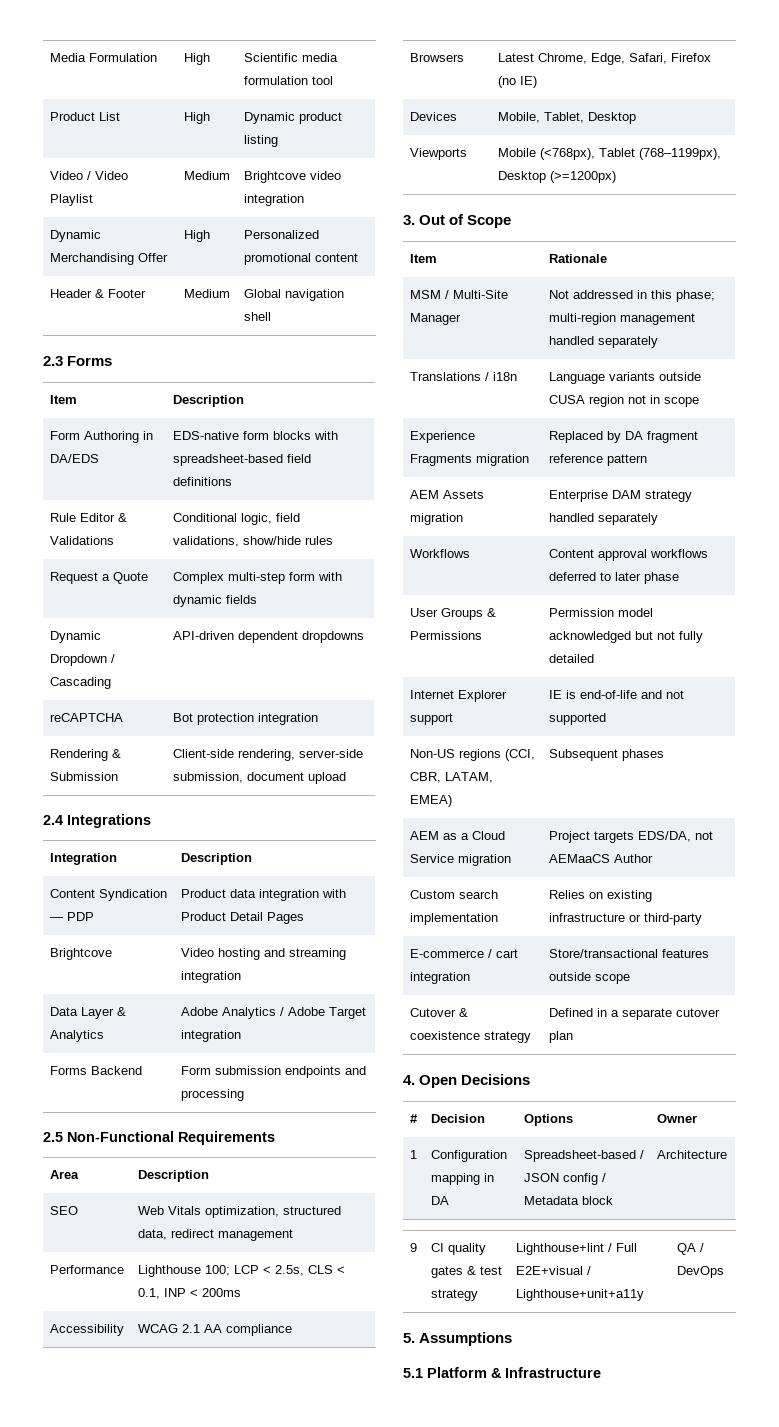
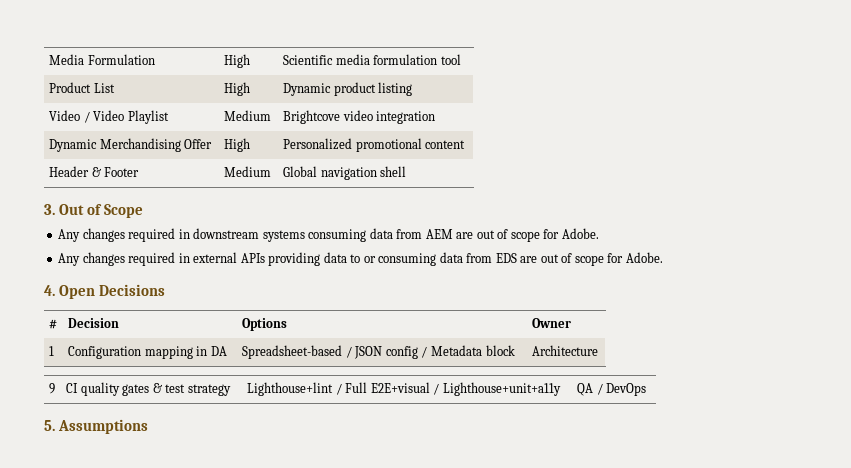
- 2.3 Forms
- Item | Description
- Form Authoring in DA/EDS | EDS-native form blocks with spreadsheet-based field definitions
- Rule Editor & Validations | Conditional logic, field validations, show/hide rules
- Request a Quote | Complex multi-step form with dynamic fields
- Dynamic Dropdown / Cascading | API-driven dependent dropdowns
- reCAPTCHA | Bot protection integration
- Rendering & Submission | Client-side rendering, server-side submission, document upload
- 2.4 Integrations
- Integration | Description
- Content Syndication — PDP | Product data integration with Product Detail Pages
- Brightcove | Video hosting and streaming integration
- Data Layer & Analytics | Adobe Analytics / Adobe Target integration
- Forms Backend | Form submission endpoints and processing
- 2.5 Non-Functional Requirements
- Area | Description
- SEO | Web Vitals optimization, structured data, redirect management
- Performance | Lighthouse 100; LCP < 2.5s, CLS < 0.1, INP < 200ms
- Accessibility | WCAG 2.1 AA compliance
- Browsers | Latest Chrome, Edge, Safari, Firefox (no IE)
- Devices | Mobile, Tablet, Desktop
- Viewports | Mobile (<768px), Tablet (768–1199px), Desktop (>=1200px)
  3. Out of Scope
- Item | Rationale
- MSM / Multi-Site Manager | Not addressed in this phase; multi-region management handled separately
- Translations / i18n | Language variants outside CUSA region not in scope
- Experience Fragments migration | Replaced by DA fragment reference pattern
- AEM Assets migration | Enterprise DAM strategy handled separately
- Workflows | Content approval workflows deferred to later phase
- User Groups & Permissions | Permission model acknowledged but not fully detailed
- Internet Explorer support | IE is end-of-life and not supported
- Non-US regions (CCI, CBR, LATAM, EMEA) | Subsequent phases
- AEM as a Cloud Service migration | Project targets EDS/DA, not AEMaaCS Author
- Custom search implementation | Relies on existing infrastructure or third-party
- E-commerce / cart integration | Store/transactional features outside scope
- Cutover & coexistence strategy | Defined in a separate cutover plan
+ Any changes required in downstream systems consuming data from AEM are out of scope for Adobe.
+ Any changes required in external APIs providing data to or consuming data from EDS are out of scope for Adobe.
- 5.1 Platform & Infrastructure

